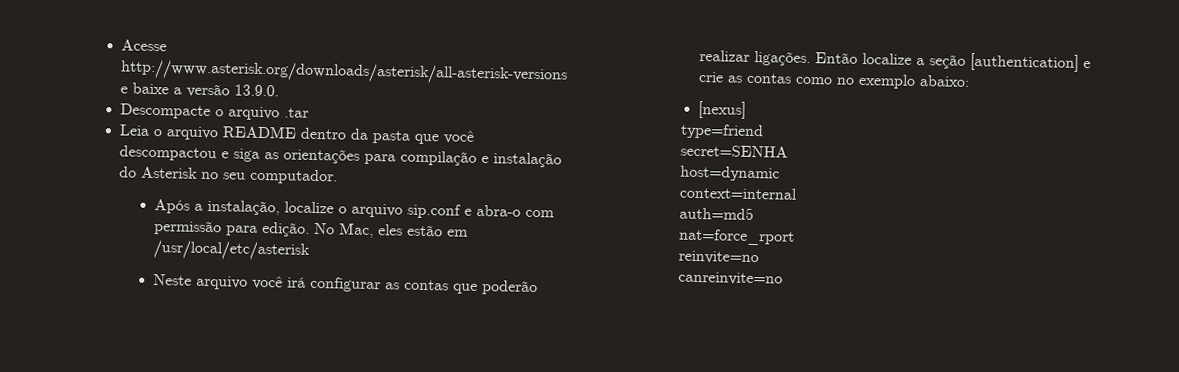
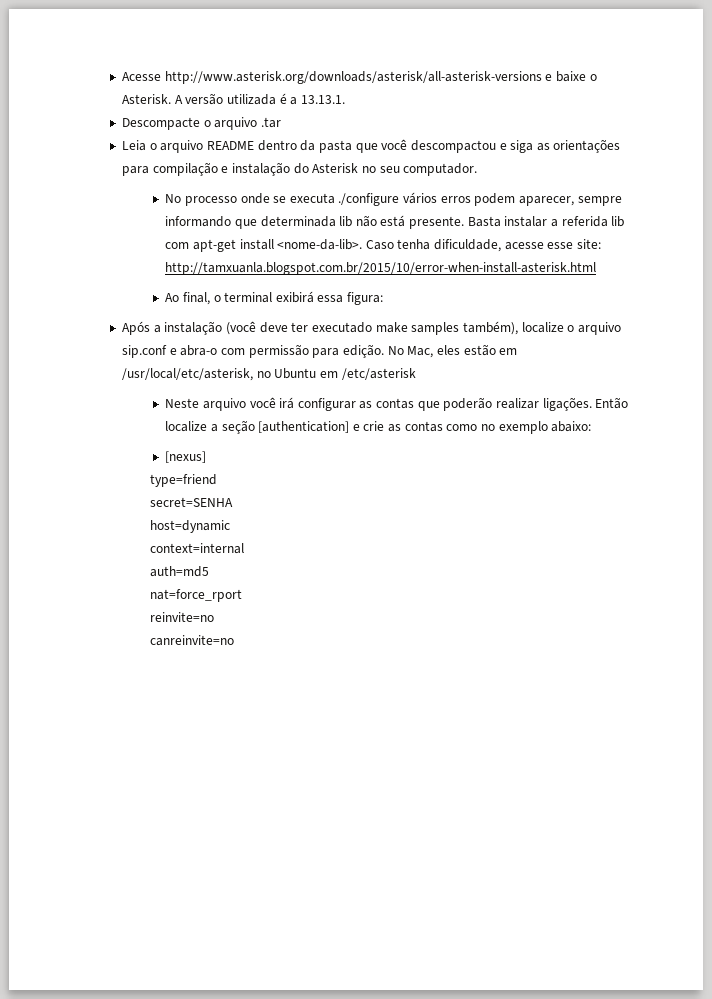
- Acesse http://www.asterisk.org/downloads/asterisk/all-asterisk-versions e baixe a versão 13.9.0.
+ Acesse http://www.asterisk.org/downloads/asterisk/all-asterisk-versions e baixe o Asterisk. A versão utilizada é a 13.13.1.
- Após a instalação, localize o arquivo sip.conf e abra-o com permissão para edição.
+ No processo onde se executa ./configure vários erros podem aparecer, sempre informando que determinada lib não está presente. Basta instalar a referida lib com apt-get install <nome-da-lib>. Caso tenha dificuldade, acesse esse site: http://tamxuanla.blogspot.com.br/2015/10/error-when-install-asterisk.html
+ Ao final, o terminal exibirá essa figura:
+ Após a instalação (você deve ter executado make samples também), localize o arquivo sip.conf e abra-o com permissão para edição.
- No Mac, eles estão em /usr/local/etc/asterisk
+ No Mac, eles estão em /usr/local/etc/asterisk, no Ubuntu em /etc/asterisk

